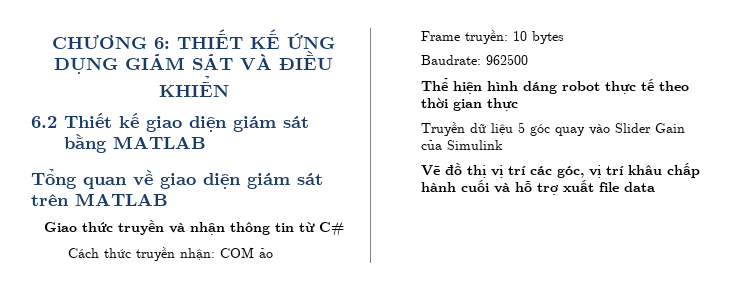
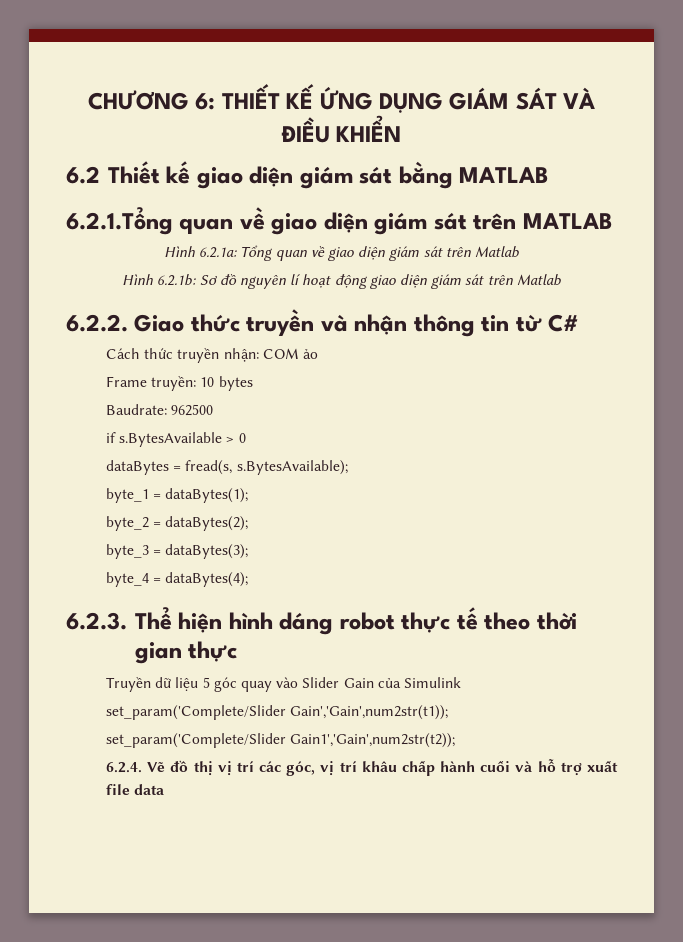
- Tổng quan về giao diện giám sát trên MATLAB
+ 6.2.1.Tổng quan về giao diện giám sát trên MATLAB
- Giao thức truyền và nhận thông tin từ C#
+ Hình 6.2.1a: Tổng quan về giao diện giám sát trên Matlab
+ Hình 6.2.1b: Sơ đồ nguyên lí hoạt động giao diện giám sát trên Matlab
+ 6.2.2. Giao thức truyền và nhận thông tin từ C#
- Thể hiện hình dáng robot thực tế theo thời gian thực
+ if s.BytesAvailable > 0
+ dataBytes = fread(s, s.BytesAvailable);
+ byte_1 = dataBytes(1);
+ byte_2 = dataBytes(2);
+ byte_3 = dataBytes(3);
+ byte_4 = dataBytes(4);
+ 6.2.3. Thể hiện hình dáng robot thực tế theo thời gian thực
- Vẽ đồ thị vị trí các góc, vị trí khâu chấp hành cuối và hỗ trợ xuất file data
+ set_param('Complete/Slider Gain','Gain',num2str(t1));
+ set_param('Complete/Slider Gain1','Gain',num2str(t2));
+ 6.2.4. Vẽ đồ thị vị trí các góc, vị trí khâu chấp hành cuối và hỗ trợ xuất file data

